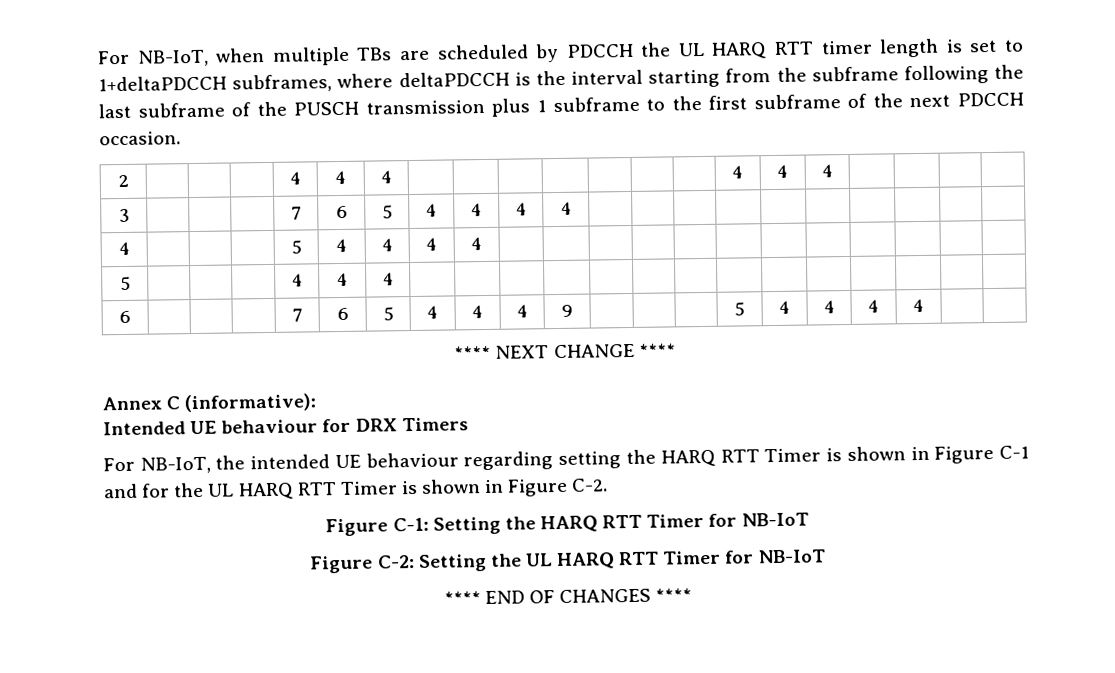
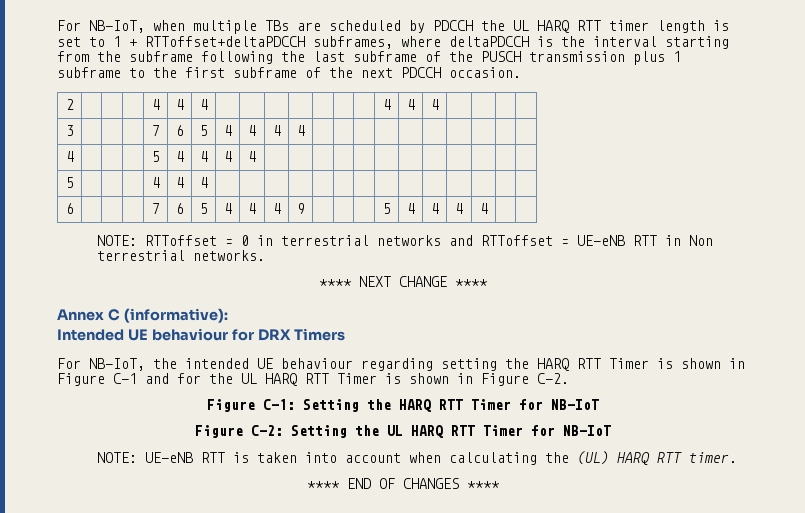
- For NB-IoT, when multiple TBs are scheduled by PDCCH the UL HARQ RTT timer length is set to 1+deltaPDCCH subframes, where deltaPDCCH is the interval starting from the subframe following the last subframe of the PUSCH transmission plus 1 subframe to the first subframe of the next PDCCH occasion.
+ For NB-IoT, when multiple TBs are scheduled by PDCCH the UL HARQ RTT timer length is set to 1 + RTToffset+deltaPDCCH subframes, where deltaPDCCH is the interval starting from the subframe following the last subframe of the PUSCH transmission plus 1 subframe to the first subframe of the next PDCCH occasion.
+ NOTE: RTToffset = 0 in terrestrial networks and RTToffset = UE-eNB RTT in Non terrestrial networks.
+ NOTE: UE-eNB RTT is taken into account when calculating the (UL) HARQ RTT timer.

